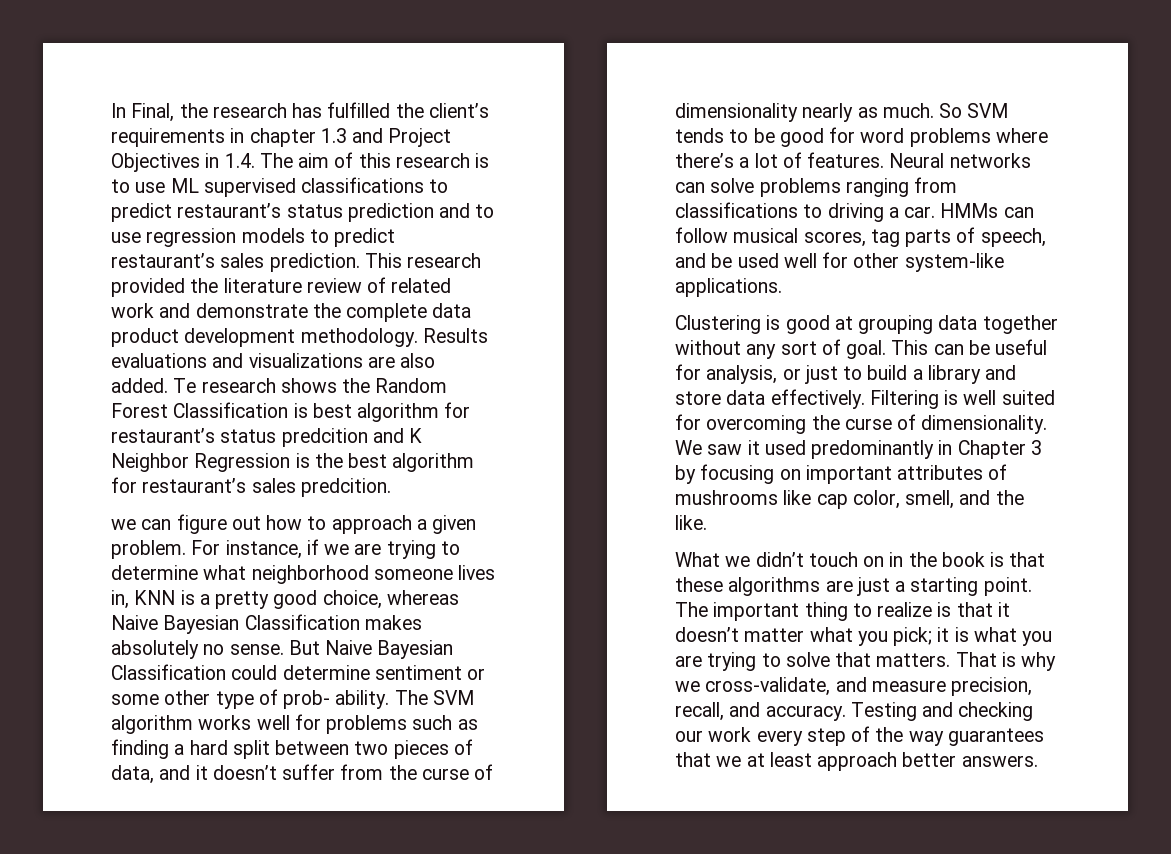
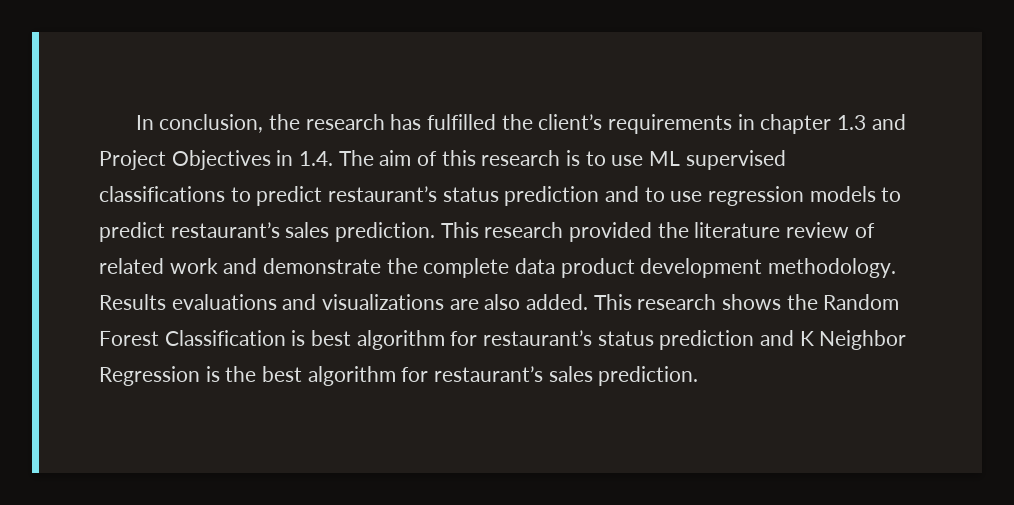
- In Final, the research has fulfilled the client’s requirements in chapter 1.3 and Project Objectives in 1.4. The aim of this research is to use ML supervised classifications to predict restaurant’s status prediction and to use regression models to predict restaurant’s sales prediction.
+ In conclusion, the research has fulfilled the client’s requirements in chapter 1.3 and Project Objectives in 1.4. The aim of this research is to use ML supervised classifications to predict restaurant’s status prediction and to use regression models to predict restaurant’s sales prediction.
- Te research shows the Random Forest Classification is best algorithm for restaurant’s status predcition and K Neighbor Regression is the best algorithm for restaurant’s sales predcition.
- we can figure out how to approach a given problem. For instance, if we are trying to determine what neighborhood someone lives in, KNN is a pretty good choice, whereas Naive Bayesian Classification makes absolutely no sense. But Naive Bayesian Classification could determine sentiment or some other type of prob‐ ability. The SVM algorithm works well for problems such as finding a hard split between two pieces of data, and it doesn’t suffer from the curse of dimensionality nearly as much. So SVM tends to be good for word problems where there’s a lot of features. Neural networks can solve problems ranging from classifications to driving a car. HMMs can follow musical scores, tag parts of speech, and be used well for other system-like applications.
- Clustering is good at grouping data together without any sort of goal. This can be useful for analysis, or just to build a library and store data effectively. Filtering is well suited for overcoming the curse of dimensionality. We saw it used predominantly in Chapter 3 by focusing on important attributes of mushrooms like cap color, smell, and the like.
- What we didn’t touch on in the book is that these algorithms are just a starting point. The important thing to realize is that it doesn’t matter what you pick; it is what you are trying to solve that matters. That is why we cross-validate, and measure precision, recall, and accuracy. Testing and checking our work every step of the way guarantees that we at least approach better answers.
+ This research shows the Random Forest Classification is best algorithm for restaurant’s status prediction and K Neighbor Regression is the best algorithm for restaurant’s sales prediction.

